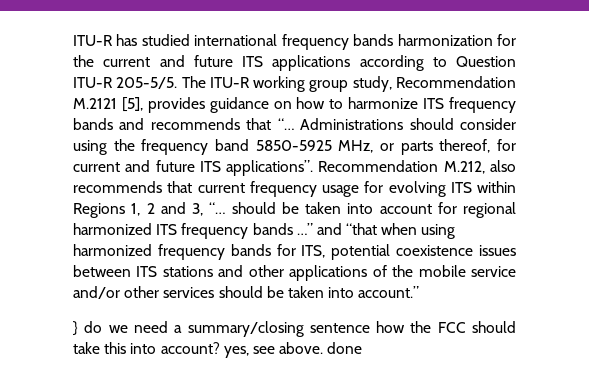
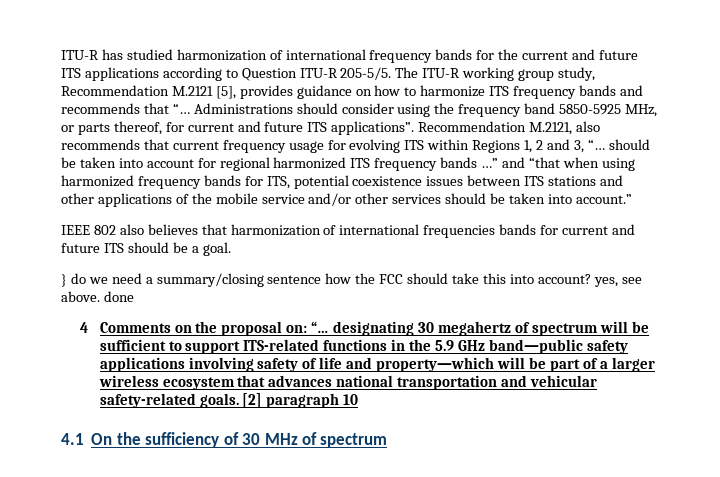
- ITU-R has studied international frequency bands harmonization for the current and future ITS applications according to Question ITU-R 205-5/5.
+ ITU-R has studied harmonization of international frequency bands for the current and future ITS applications according to Question ITU-R 205-5/5.
- Recommendation M.212, also recommends that current frequency usage for evolving ITS within Regions 1, 2 and 3, “… should be taken into account for regional harmonized ITS frequency bands …” and “that when using harmonized frequency bands for ITS, potential coexistence issues between ITS stations and other applications of the mobile service and/or other services should be taken into account.”
+ Recommendation M.2121, also recommends that current frequency usage for evolving ITS within Regions 1, 2 and 3, “… should be taken into account for regional harmonized ITS frequency bands …” and “that when using harmonized frequency bands for ITS, potential coexistence issues between ITS stations and other applications of the mobile service and/or other services should be taken into account.”
+ IEEE 802 also believes that harmonization of international frequencies bands for current and future ITS should be a goal.
+ 4 Comments on the proposal on: “… designating 30 megahertz of spectrum will be sufficient to support ITS-related functions in the 5.9 GHz band—public safety applications involving safety of life and property—which will be part of a larger wireless ecosystem that advances national transportation and vehicular safety-related goals. [2] paragraph 10
+ 4.1 On the sufficiency of 30 MHz of spectrum

